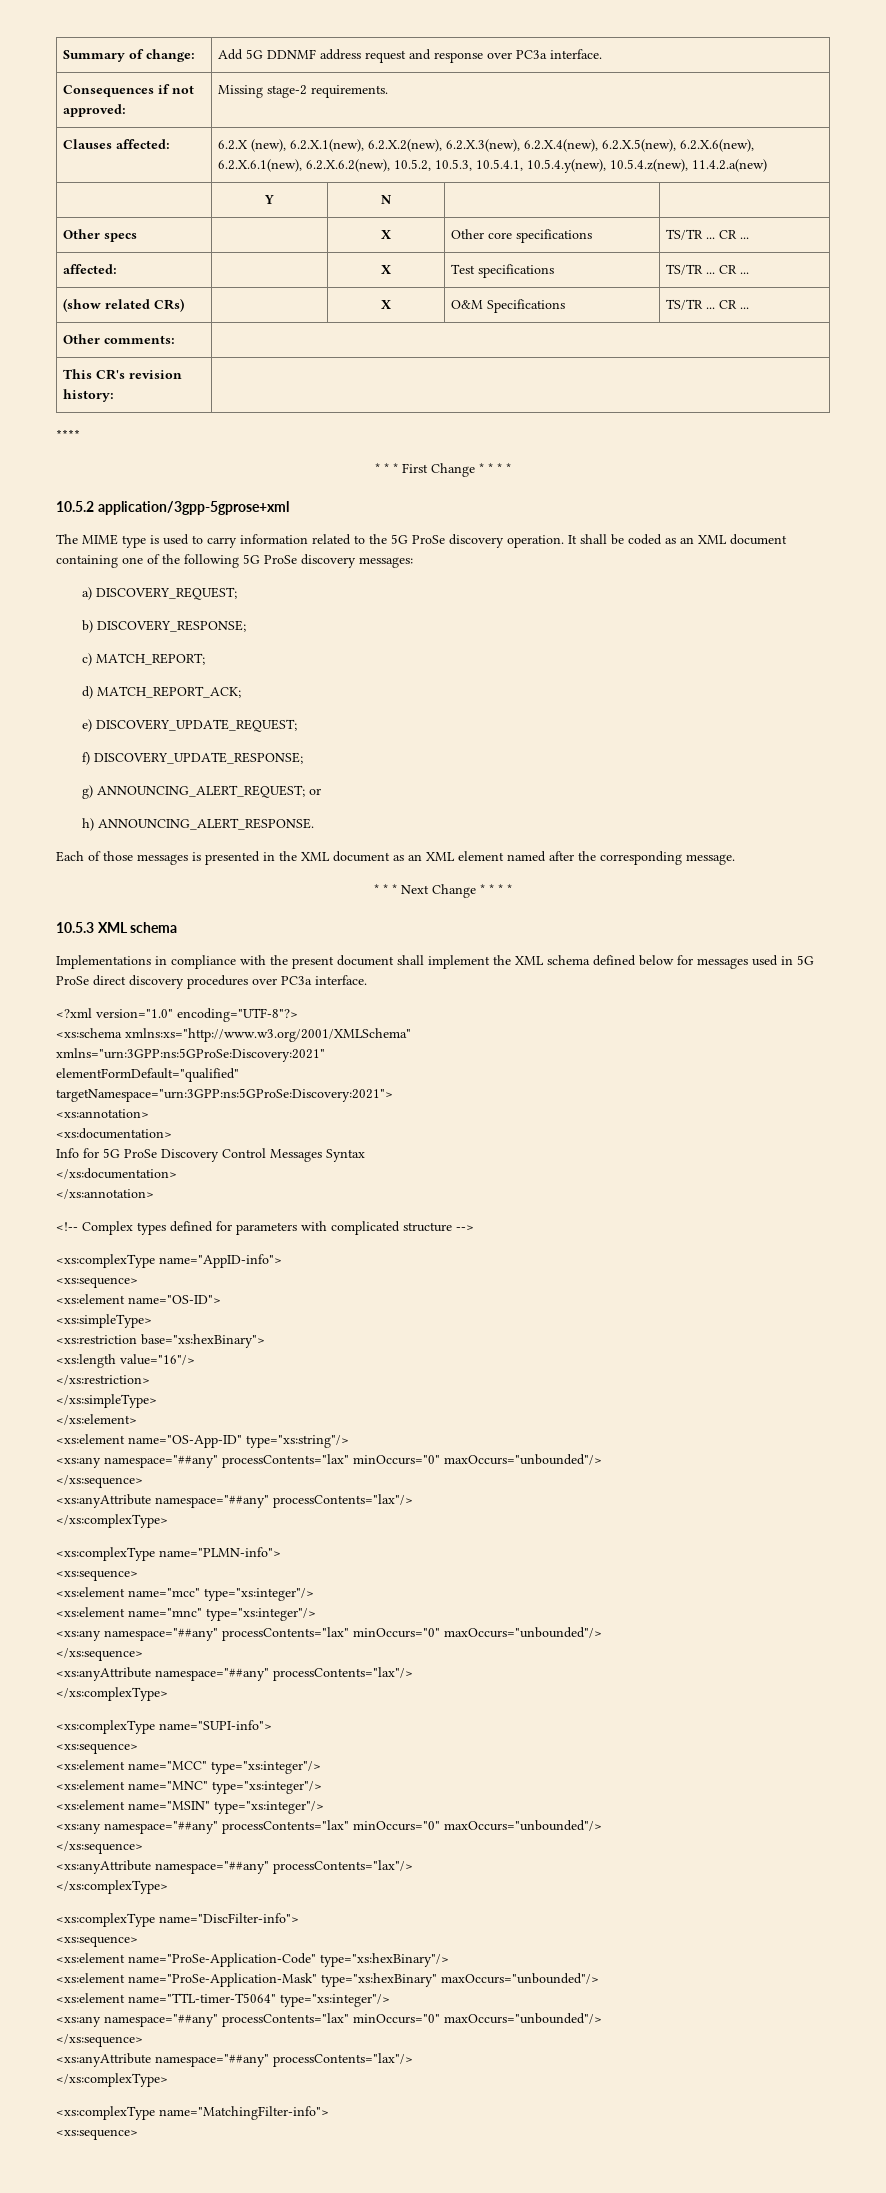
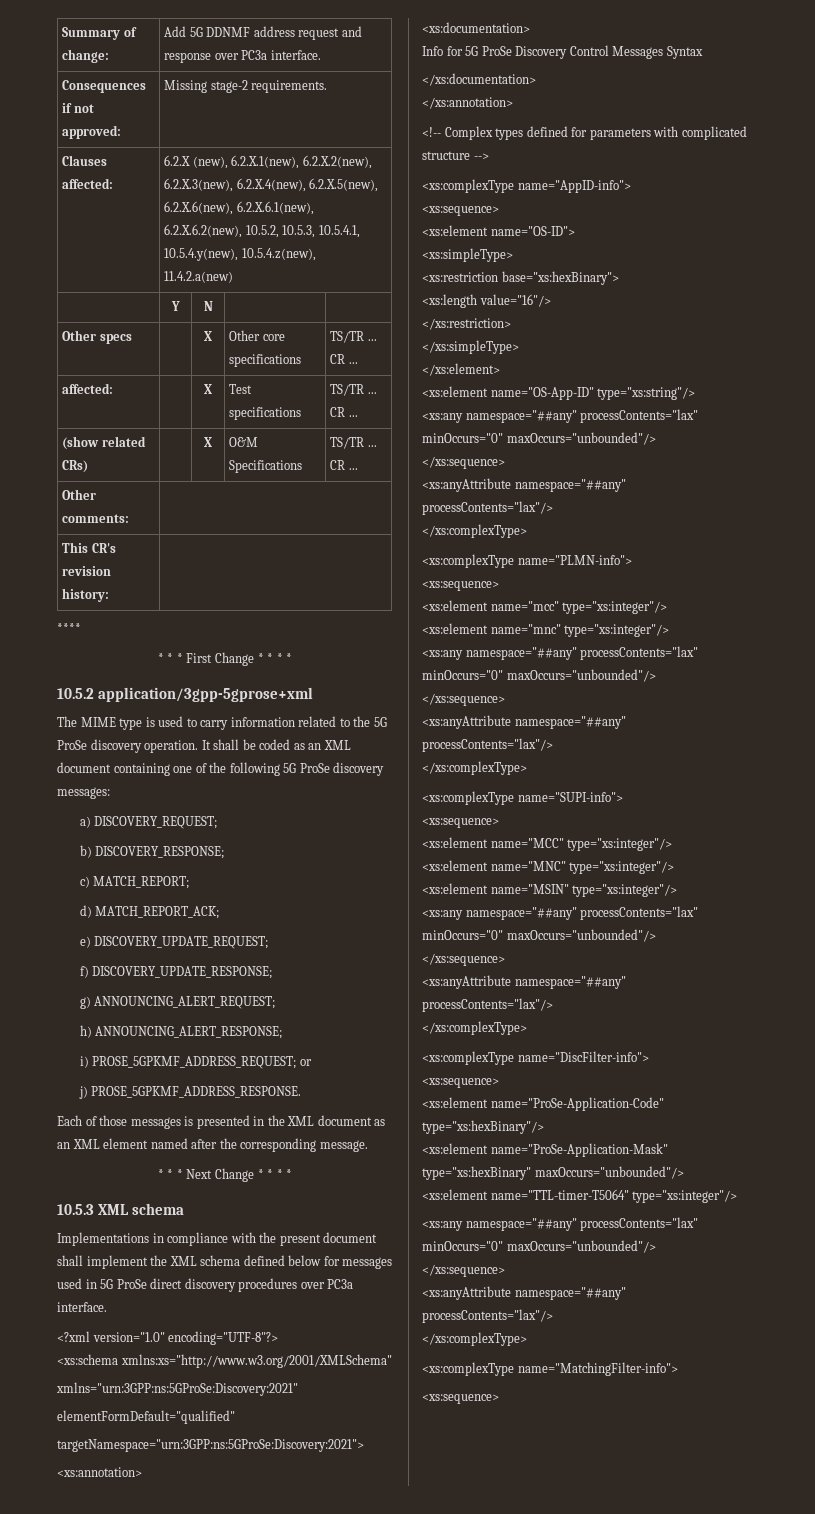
- g) ANNOUNCING_ALERT_REQUEST; or
+ g) ANNOUNCING_ALERT_REQUEST;
+ h) ANNOUNCING_ALERT_RESPONSE;
+ i) PROSE_5GPKMF_ADDRESS_REQUEST; or
- h) ANNOUNCING_ALERT_RESPONSE.
+ j) PROSE_5GPKMF_ADDRESS_RESPONSE.

